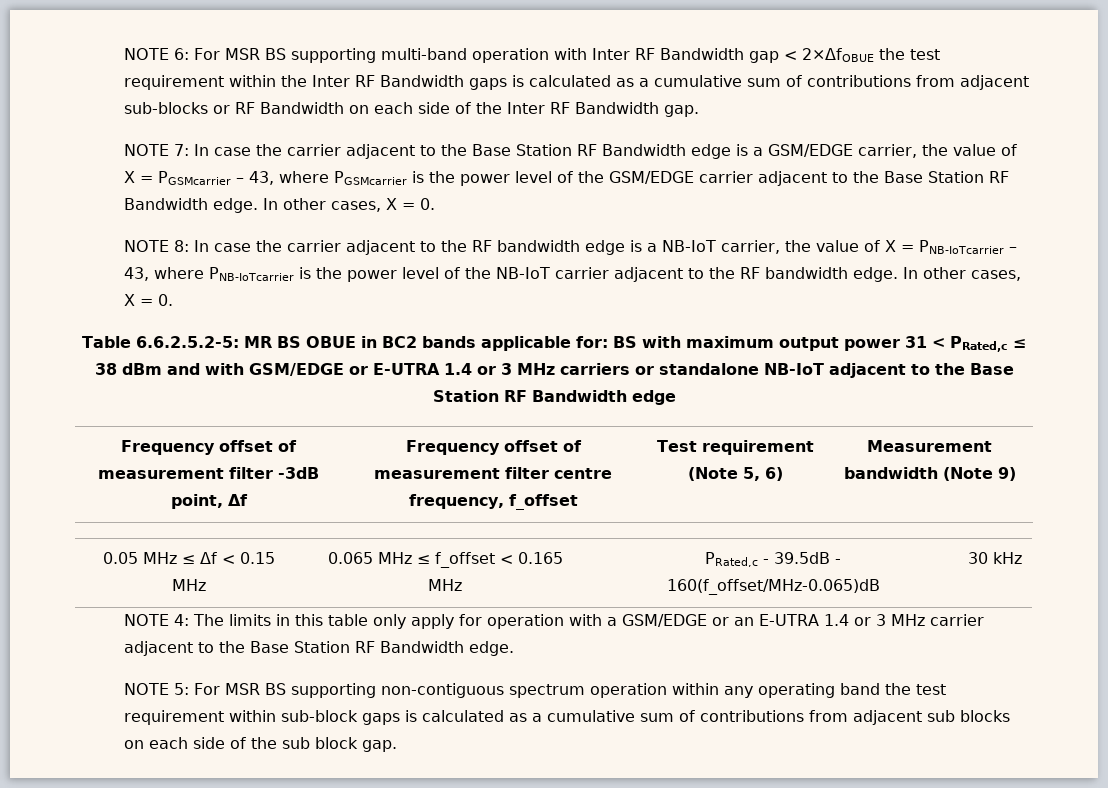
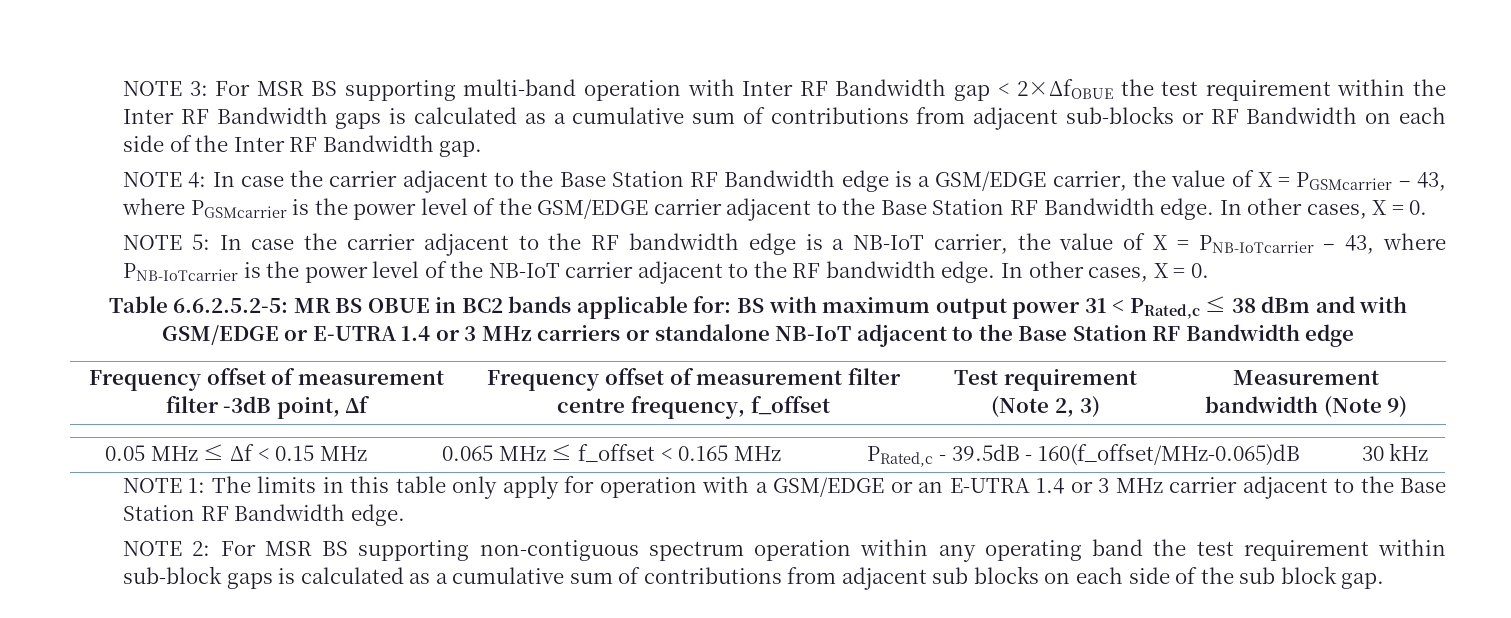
- NOTE 6: For MSR BS supporting multi-band operation with Inter RF Bandwidth gap < 2×ΔfOBUE the test requirement within the Inter RF Bandwidth gaps is calculated as a cumulative sum of contributions from adjacent sub-blocks or RF Bandwidth on each side of the Inter RF Bandwidth gap.
+ NOTE 3: For MSR BS supporting multi-band operation with Inter RF Bandwidth gap < 2×ΔfOBUE the test requirement within the Inter RF Bandwidth gaps is calculated as a cumulative sum of contributions from adjacent sub-blocks or RF Bandwidth on each side of the Inter RF Bandwidth gap.
- NOTE 7: In case the carrier adjacent to the Base Station RF Bandwidth edge is a GSM/EDGE carrier, the value of X = PGSMcarrier – 43, where PGSMcarrier is the power level of the GSM/EDGE carrier adjacent to the Base Station RF Bandwidth edge.
+ NOTE 4: In case the carrier adjacent to the Base Station RF Bandwidth edge is a GSM/EDGE carrier, the value of X = PGSMcarrier – 43, where PGSMcarrier is the power level of the GSM/EDGE carrier adjacent to the Base Station RF Bandwidth edge.
- NOTE 8: In case the carrier adjacent to the RF bandwidth edge is a NB-IoT carrier, the value of X = PNB-IoTcarrier – 43, where PNB-IoTcarrier is the power level of the NB-IoT carrier adjacent to the RF bandwidth edge.
+ NOTE 5: In case the carrier adjacent to the RF bandwidth edge is a NB-IoT carrier, the value of X = PNB-IoTcarrier – 43, where PNB-IoTcarrier is the power level of the NB-IoT carrier adjacent to the RF bandwidth edge.
- Frequency offset of measurement filter -3dB point, Δf | Frequency offset of measurement filter centre frequency, f_offset | Test requirement (Note 5, 6) | Measurement bandwidth (Note 9)
+ Frequency offset of measurement filter -3dB point, Δf | Frequency offset of measurement filter centre frequency, f_offset | Test requirement (Note 2, 3) | Measurement bandwidth (Note 9)
- NOTE 4: The limits in this table only apply for operation with a GSM/EDGE or an E-UTRA 1.4 or 3 MHz carrier adjacent to the Base Station RF Bandwidth edge.
+ NOTE 1: The limits in this table only apply for operation with a GSM/EDGE or an E-UTRA 1.4 or 3 MHz carrier adjacent to the Base Station RF Bandwidth edge.
- NOTE 5: For MSR BS supporting non-contiguous spectrum operation within any operating band the test requirement within sub-block gaps is calculated as a cumulative sum of contributions from adjacent sub blocks on each side of the sub block gap.
+ NOTE 2: For MSR BS supporting non-contiguous spectrum operation within any operating band the test requirement within sub-block gaps is calculated as a cumulative sum of contributions from adjacent sub blocks on each side of the sub block gap.

